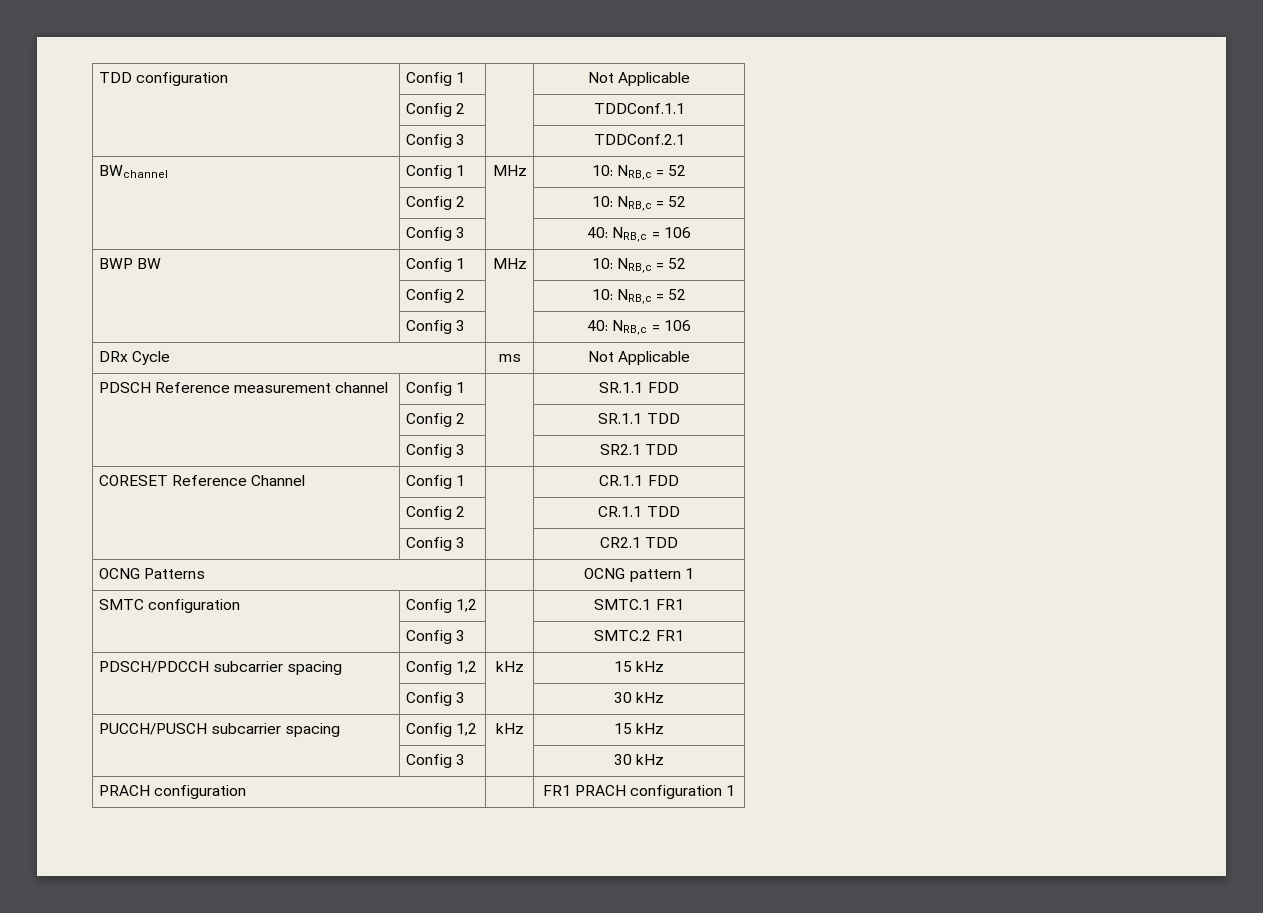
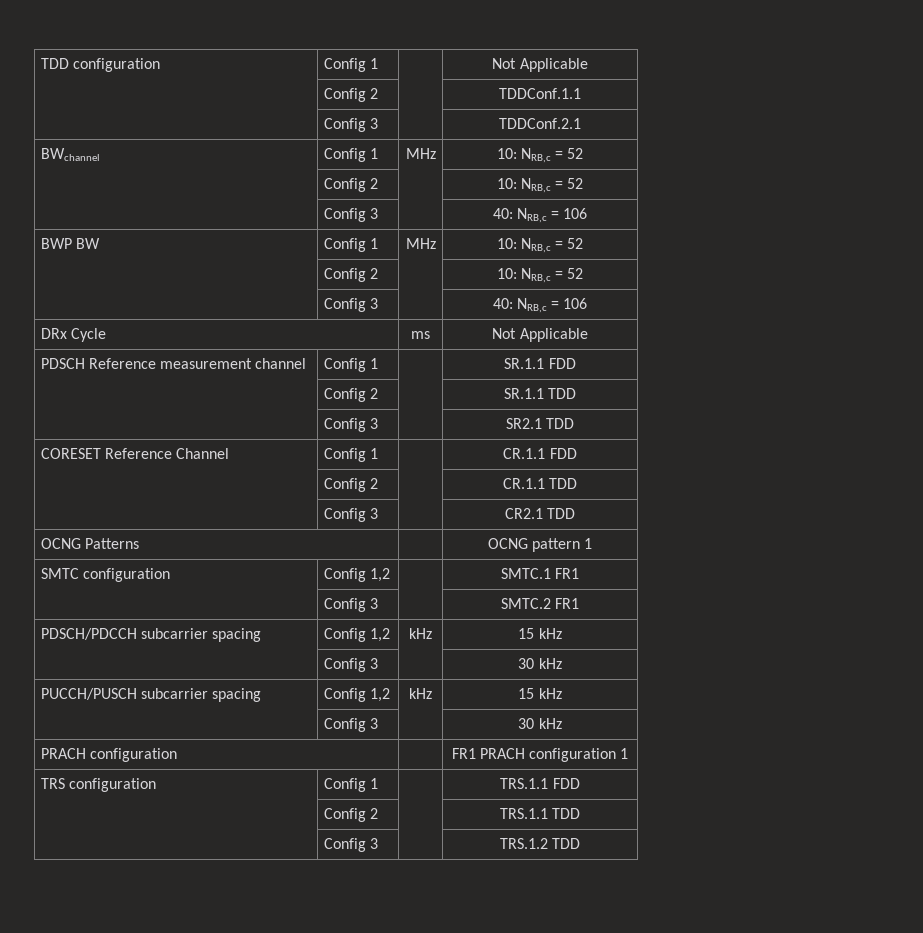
+ TRS configuration | Config 1 | | TRS.1.1 FDD
+ | Config 2 | | TRS.1.1 TDD
+ | Config 3 | | TRS.1.2 TDD

